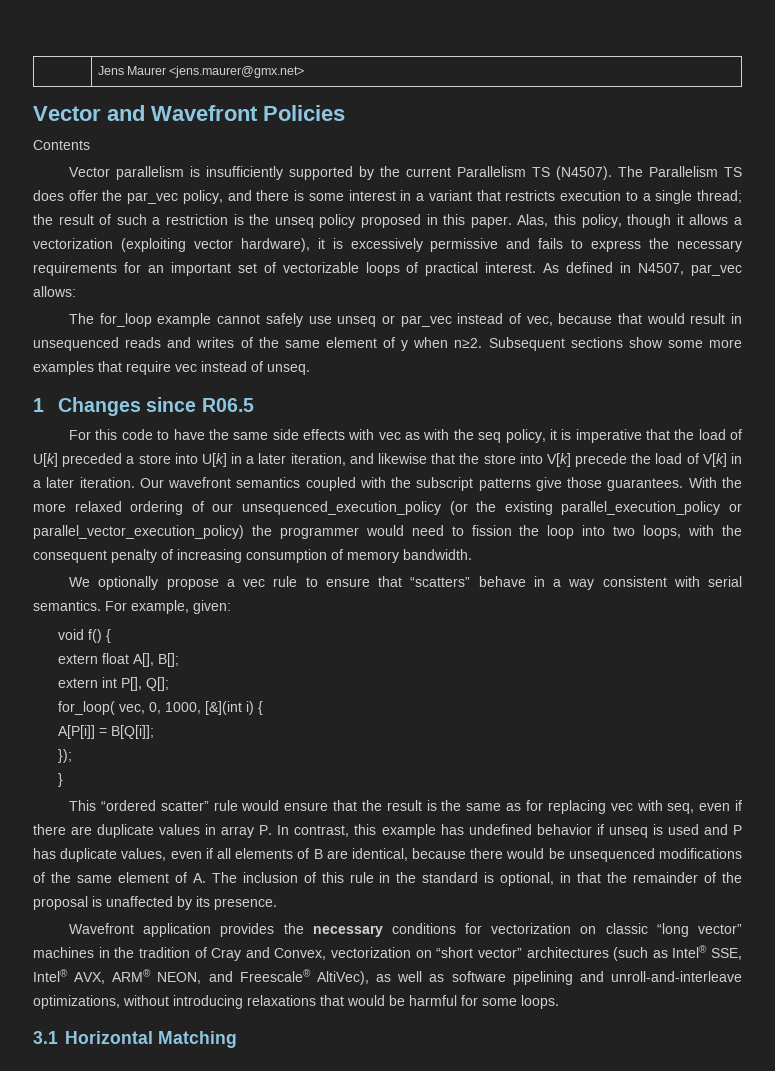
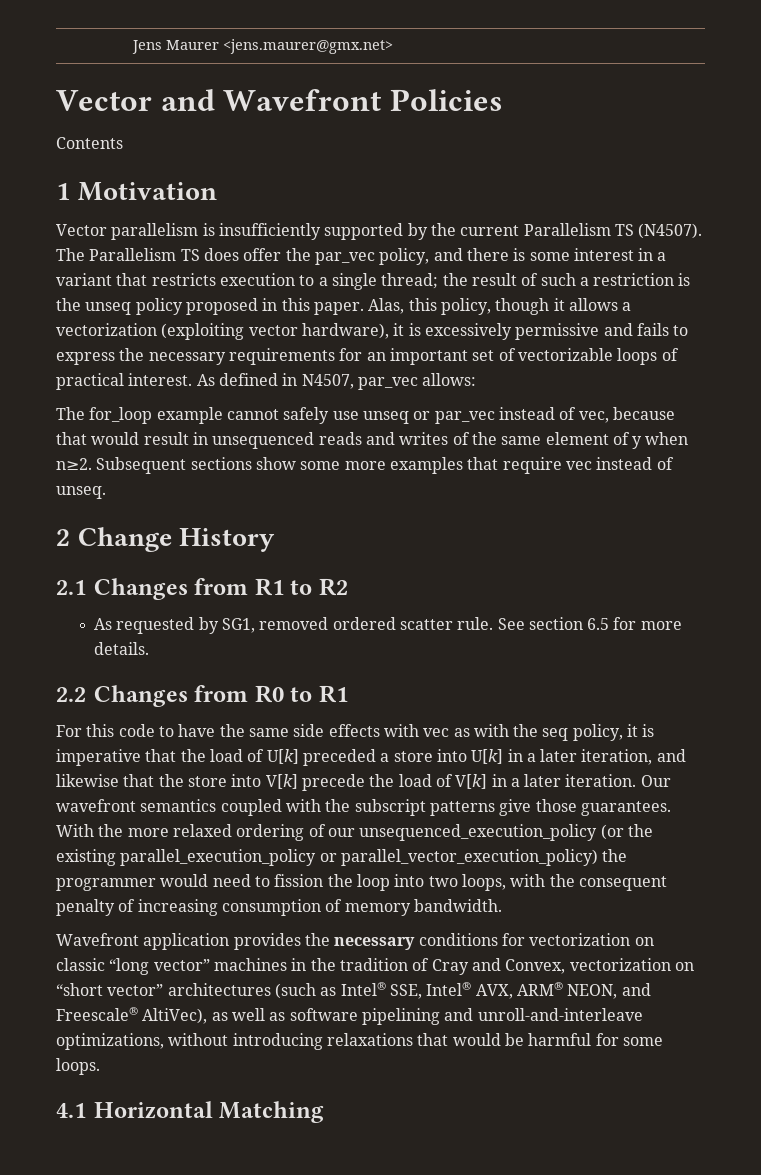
+ 1 Motivation
- 1 Changes since R06.5
+ 2 Change History
+ 2.1 Changes from R1 to R2
+ As requested by SG1, removed ordered scatter rule. See section 6.5 for more details.
+ 2.2 Changes from R0 to R1
- We optionally propose a vec rule to ensure that “scatters” behave in a way consistent with serial semantics. For example, given:
- void f() {
- extern float A[], B[];
- extern int P[], Q[];
- for_loop( vec, 0, 1000, [&](int i) {
- A[P[i]] = B[Q[i]];
- });
- }
- This “ordered scatter” rule would ensure that the result is the same as for replacing vec with seq, even if there are duplicate values in array P. In contrast, this example has undefined behavior if unseq is used and P has duplicate values, even if all elements of B are identical, because there would be unsequenced modifications of the same element of A. The inclusion of this rule in the standard is optional, in that the remainder of the proposal is unaffected by its presence.
- 3.1 Horizontal Matching
+ 4.1 Horizontal Matching

